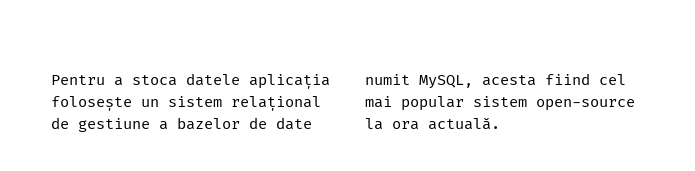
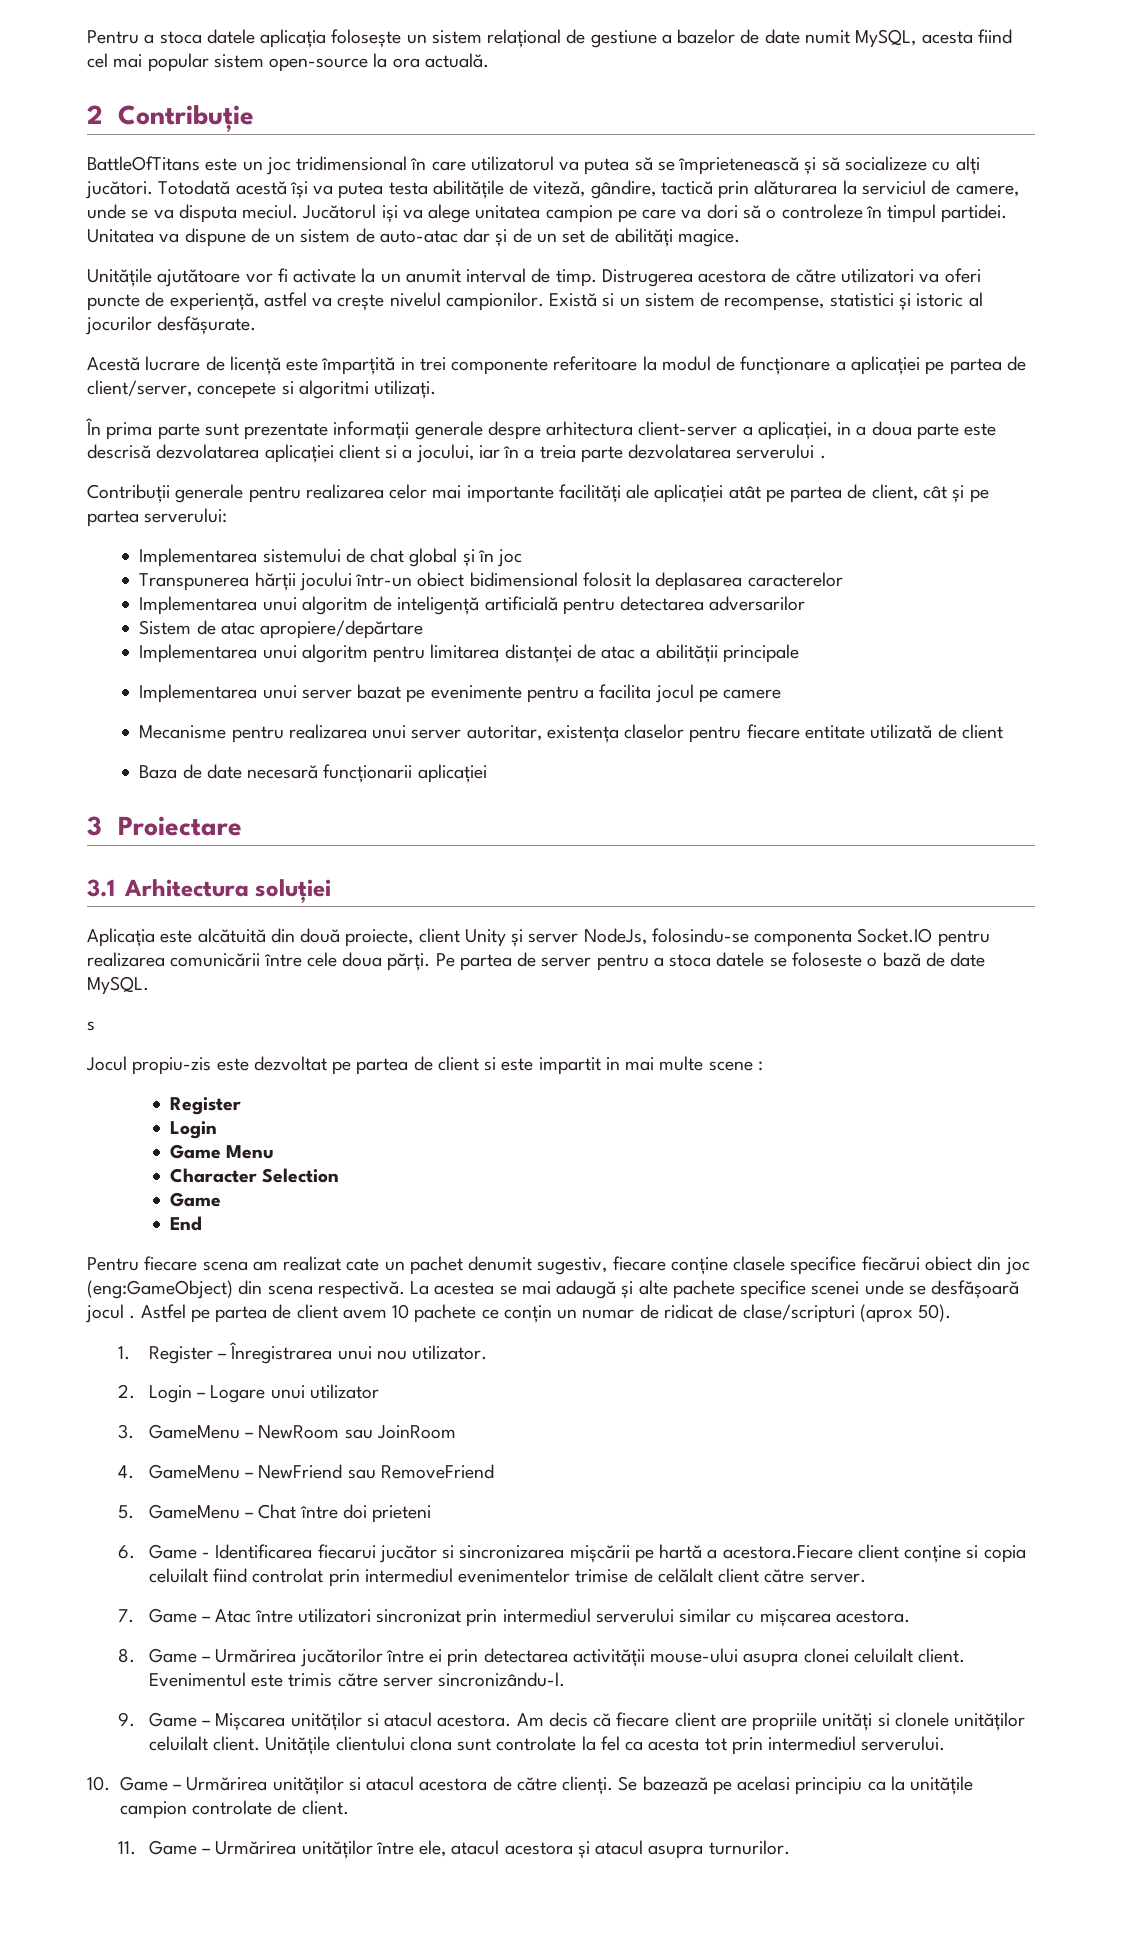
+ 2 Contribuție
+ BattleOfTitans este un joc tridimensional în care utilizatorul va putea să se împrietenească și să socializeze cu alți jucători. Totodată acestă își va putea testa abilitățile de viteză, gândire, tactică prin alăturarea la serviciul de camere, unde se va disputa meciul. Jucătorul iși va alege unitatea campion pe care va dori să o controleze în timpul partidei. Unitatea va dispune de un sistem de auto-atac dar și de un set de abilități magice.
+ Unitățile ajutătoare vor fi activate la un anumit interval de timp. Distrugerea acestora de către utilizatori va oferi puncte de experiență, astfel va crește nivelul campionilor. Există si un sistem de recompense, statistici și istoric al jocurilor desfășurate.
+ Acestă lucrare de licență este împarțită in trei componente referitoare la modul de funcționare a aplicației pe partea de client/server, concepete si algoritmi utilizați.
+ În prima parte sunt prezentate informații generale despre arhitectura client-server a aplicației, in a doua parte este descrisă dezvolatarea aplicației client si a jocului, iar în a treia parte dezvolatarea serverului .
+ Contribuții generale pentru realizarea celor mai importante facilități ale aplicației atât pe partea de client, cât și pe partea serverului:
+ Implementarea sistemului de chat global și în joc
+ Transpunerea hărții jocului într-un obiect bidimensional folosit la deplasarea caracterelor
+ Implementarea unui algoritm de inteligență artificială pentru detectarea adversarilor
+ Sistem de atac apropiere/depărtare
+ Implementarea unui algoritm pentru limitarea distanței de atac a abilității principale
+ Implementarea unui server bazat pe evenimente pentru a facilita jocul pe camere
+ Mecanisme pentru realizarea unui server autoritar, existența claselor pentru fiecare entitate utilizată de client
+ Baza de date necesară funcționarii aplicației
+ 3 Proiectare
+ 3.1 Arhitectura soluției
+ Aplicația este alcătuită din două proiecte, client Unity și server NodeJs, folosindu-se componenta Socket.IO pentru realizarea comunicării între cele doua părți. Pe partea de server pentru a stoca datele se foloseste o bază de date MySQL.
+ s
+ Jocul propiu-zis este dezvoltat pe partea de client si este impartit in mai multe scene :
+ Register
+ Login
+ Game Menu
+ Character Selection
+ Game
+ End
+ Pentru fiecare scena am realizat cate un pachet denumit sugestiv, fiecare conține clasele specifice fiecărui obiect din joc (eng:GameObject) din scena respectivă. La acestea se mai adaugă și alte pachete specifice scenei unde se desfășoară jocul . Astfel pe partea de client avem 10 pachete ce conțin un numar de ridicat de clase/scripturi (aprox 50).
+ 1. Register – Înregistrarea unui nou utilizator.
+ 2. Login – Logare unui utilizator
+ 3. GameMenu – NewRoom sau JoinRoom
+ 4. GameMenu – NewFriend sau RemoveFriend
+ 5. GameMenu – Chat între doi prieteni
+ 6. Game - Identificarea fiecarui jucător si sincronizarea mișcării pe hartă a acestora.Fiecare client conține si copia celuilalt fiind controlat prin intermediul evenimentelor trimise de celălalt client către server.
+ 7. Game – Atac între utilizatori sincronizat prin intermediul serverului similar cu mișcarea acestora.
+ 8. Game – Urmărirea jucătorilor între ei prin detectarea activității mouse-ului asupra clonei celuilalt client. Evenimentul este trimis către server sincronizându-l.
+ 9. Game – Mișcarea unităților si atacul acestora. Am decis că fiecare client are propriile unități si clonele unităților celuilalt client. Unitățile clientului clona sunt controlate la fel ca acesta tot prin intermediul serverului.
+ 10. Game – Urmărirea unităților si atacul acestora de către clienți. Se bazează pe acelasi principiu ca la unitățile campion controlate de client.
+ 11. Game – Urmărirea unităților între ele, atacul acestora și atacul asupra turnurilor.

